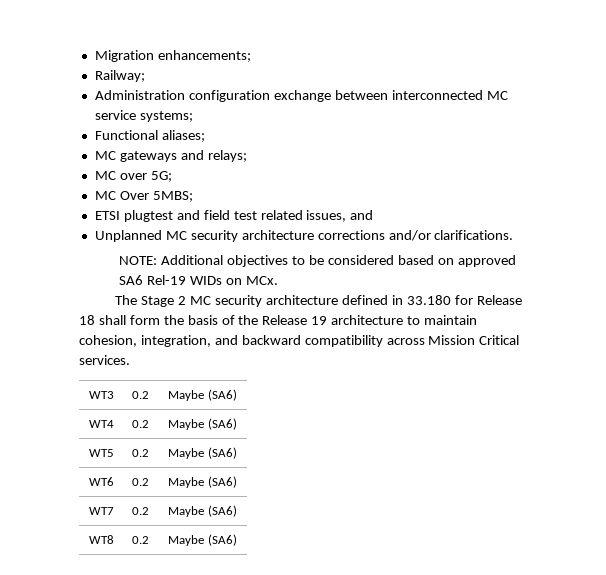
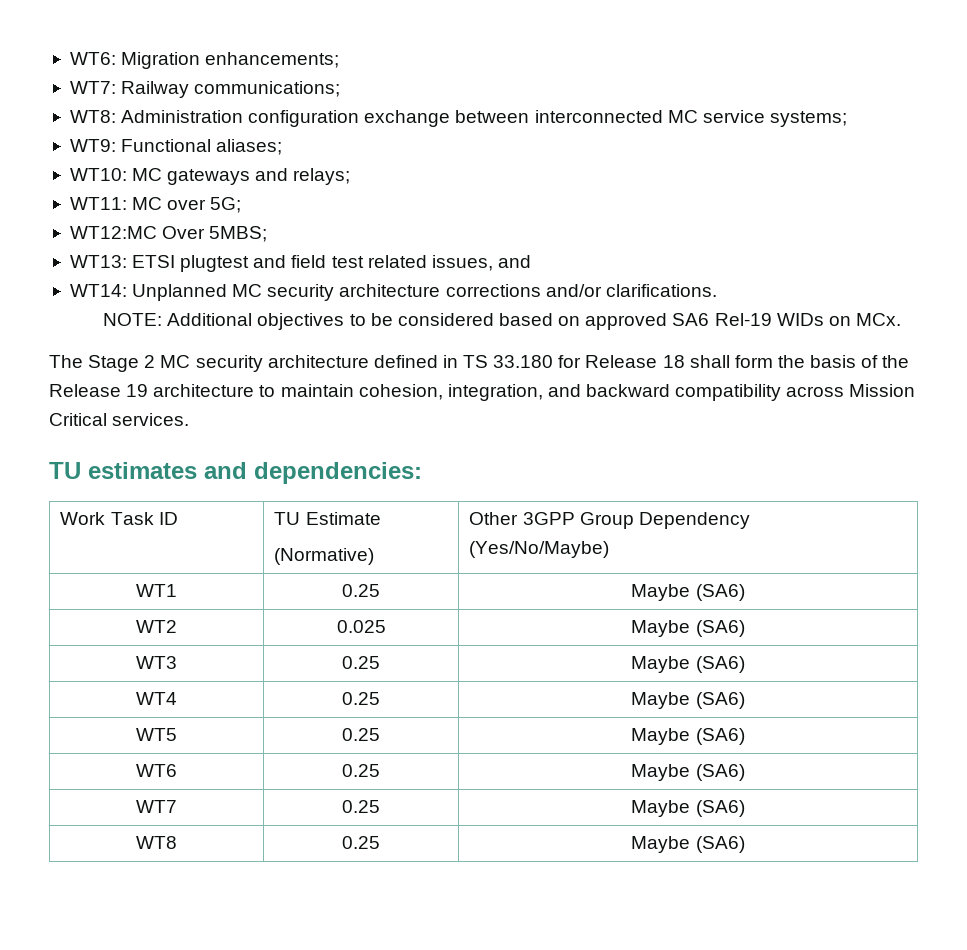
- Migration enhancements;
+ WT6: Migration enhancements;
- Railway;
- Administration configuration exchange between interconnected MC service systems;
+ WT7: Railway communications;
+ WT8: Administration configuration exchange between interconnected MC service systems;
- Functional aliases;
+ WT9: Functional aliases;
- MC gateways and relays;
+ WT10: MC gateways and relays;
- MC over 5G;
+ WT11: MC over 5G;
- MC Over 5MBS;
+ WT12:MC Over 5MBS;
- ETSI plugtest and field test related issues, and
+ WT13: ETSI plugtest and field test related issues, and
- Unplanned MC security architecture corrections and/or clarifications.
+ WT14: Unplanned MC security architecture corrections and/or clarifications.
- The Stage 2 MC security architecture defined in 33.180 for Release 18 shall form the basis of the Release 19 architecture to maintain cohesion, integration, and backward compatibility across Mission Critical services.
+ The Stage 2 MC security architecture defined in TS 33.180 for Release 18 shall form the basis of the Release 19 architecture to maintain cohesion, integration, and backward compatibility across Mission Critical services.
+ TU estimates and dependencies:
+ Work Task ID | TU Estimate
+ (Normative) | Other 3GPP Group Dependency
+ (Yes/No/Maybe)
+ WT1 | 0.25 | Maybe (SA6)
+ WT2 | 0.025 | Maybe (SA6)
- WT3 | 0.2 | Maybe (SA6)
+ WT3 | 0.25 | Maybe (SA6)
- WT4 | 0.2 | Maybe (SA6)
+ WT4 | 0.25 | Maybe (SA6)
- WT5 | 0.2 | Maybe (SA6)
+ WT5 | 0.25 | Maybe (SA6)
- WT6 | 0.2 | Maybe (SA6)
+ WT6 | 0.25 | Maybe (SA6)
- WT7 | 0.2 | Maybe (SA6)
+ WT7 | 0.25 | Maybe (SA6)
- WT8 | 0.2 | Maybe (SA6)
+ WT8 | 0.25 | Maybe (SA6)

